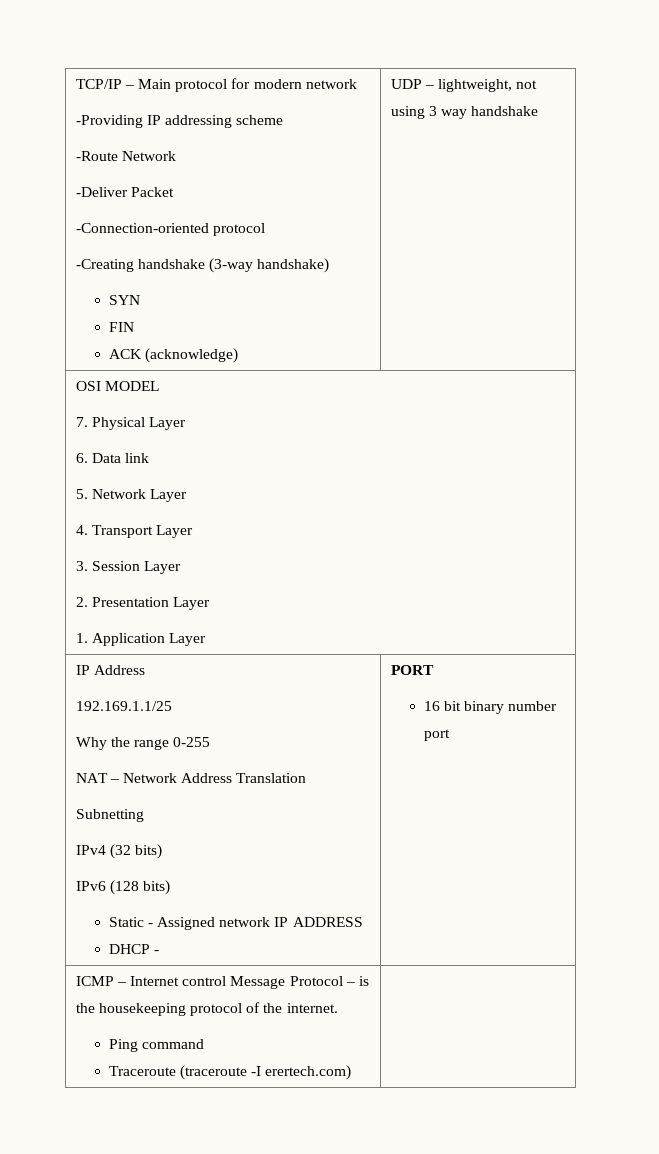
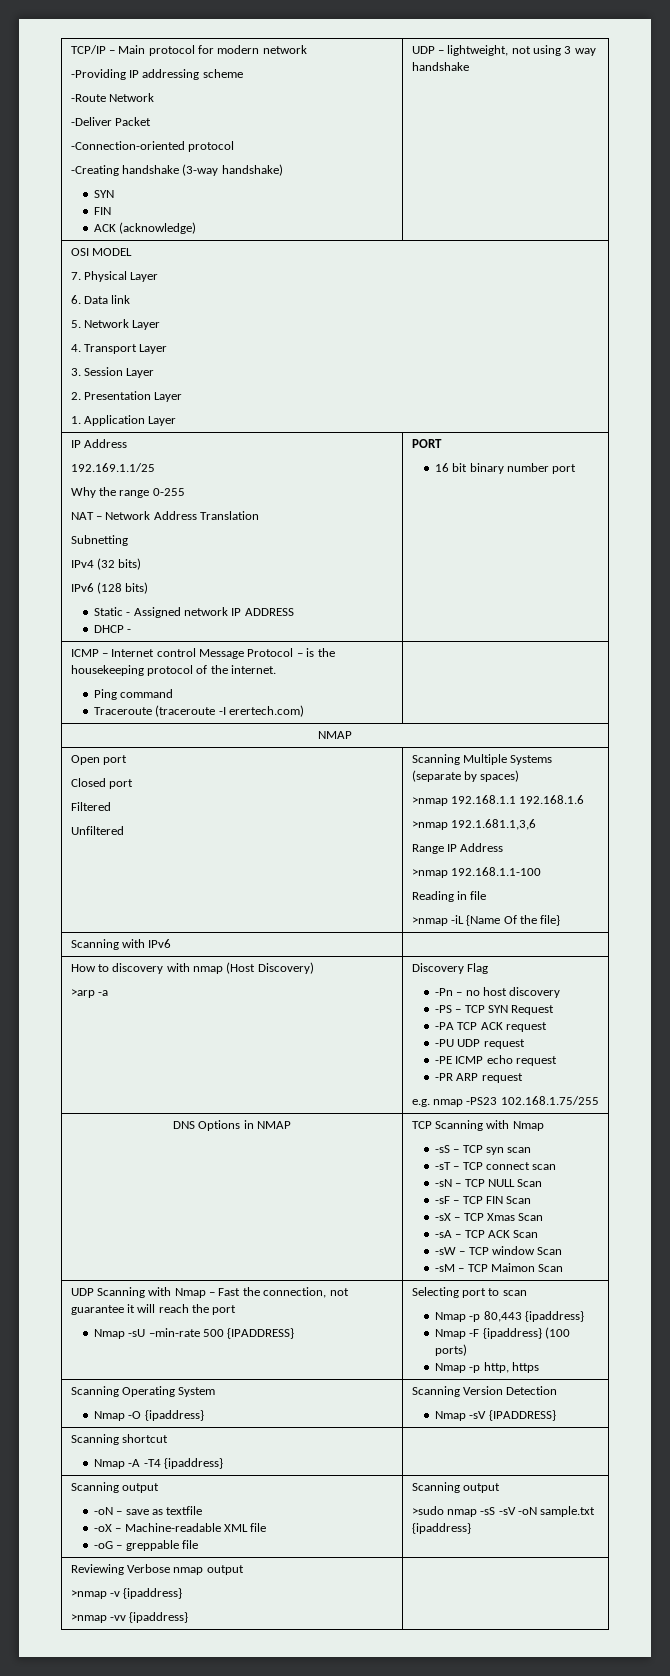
  ICMP – Internet control Message Protocol – is the housekeeping protocol of the internet.
  Ping command
  Traceroute (traceroute -I erertech.com) |
+ NMAP
+ Open port
+ Closed port
+ Filtered
+ Unfiltered | Scanning Multiple Systems (separate by spaces)
+ >nmap 192.168.1.1 192.168.1.6
+ >nmap 192.1.681.1,3,6
+ Range IP Address
+ >nmap 192.168.1.1-100
+ Reading in file
+ >nmap -iL {Name Of the file}
+ Scanning with IPv6 |
+ How to discovery with nmap (Host Discovery)
+ >arp -a | Discovery Flag
+ -Pn – no host discovery
+ -PS – TCP SYN Request
+ -PA TCP ACK request
+ -PU UDP request
+ -PE ICMP echo request
+ -PR ARP request
+ e.g. nmap -PS23 102.168.1.75/255
+ DNS Options in NMAP | TCP Scanning with Nmap
+ -sS – TCP syn scan
+ -sT – TCP connect scan
+ -sN – TCP NULL Scan
+ -sF – TCP FIN Scan
+ -sX – TCP Xmas Scan
+ -sA – TCP ACK Scan
+ -sW – TCP window Scan
+ -sM – TCP Maimon Scan
+ UDP Scanning with Nmap – Fast the connection, not guarantee it will reach the port
+ Nmap -sU –min-rate 500 {IPADDRESS} | Selecting port to scan
+ Nmap -p 80,443 {ipaddress}
+ Nmap -F {ipaddress} (100 ports)
+ Nmap -p http, https
+ Scanning Operating System
+ Nmap -O {ipaddress} | Scanning Version Detection
+ Nmap -sV {IPADDRESS}
+ Scanning shortcut
+ Nmap -A -T4 {ipaddress} |
+ Scanning output
+ -oN – save as textfile
+ -oX – Machine-readable XML file
+ -oG – greppable file | Scanning output
+ >sudo nmap -sS -sV -oN sample.txt {ipaddress}
+ Reviewing Verbose nmap output
+ >nmap -v {ipaddress}
+ >nmap -vv {ipaddress} |

